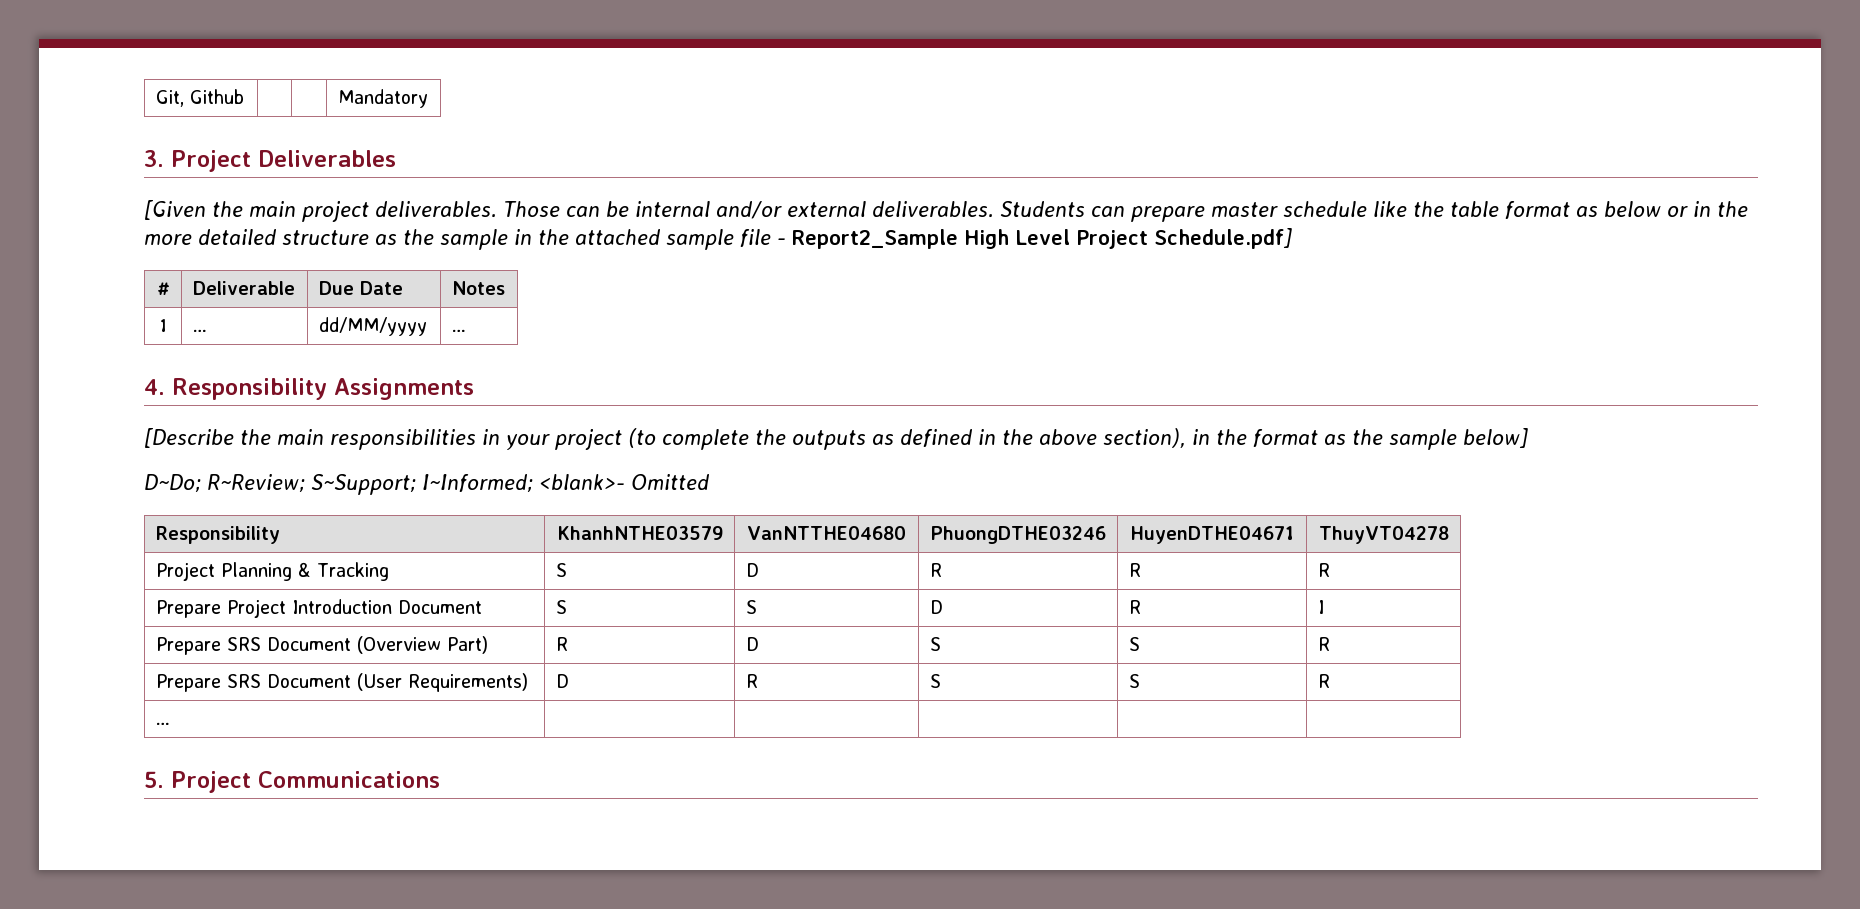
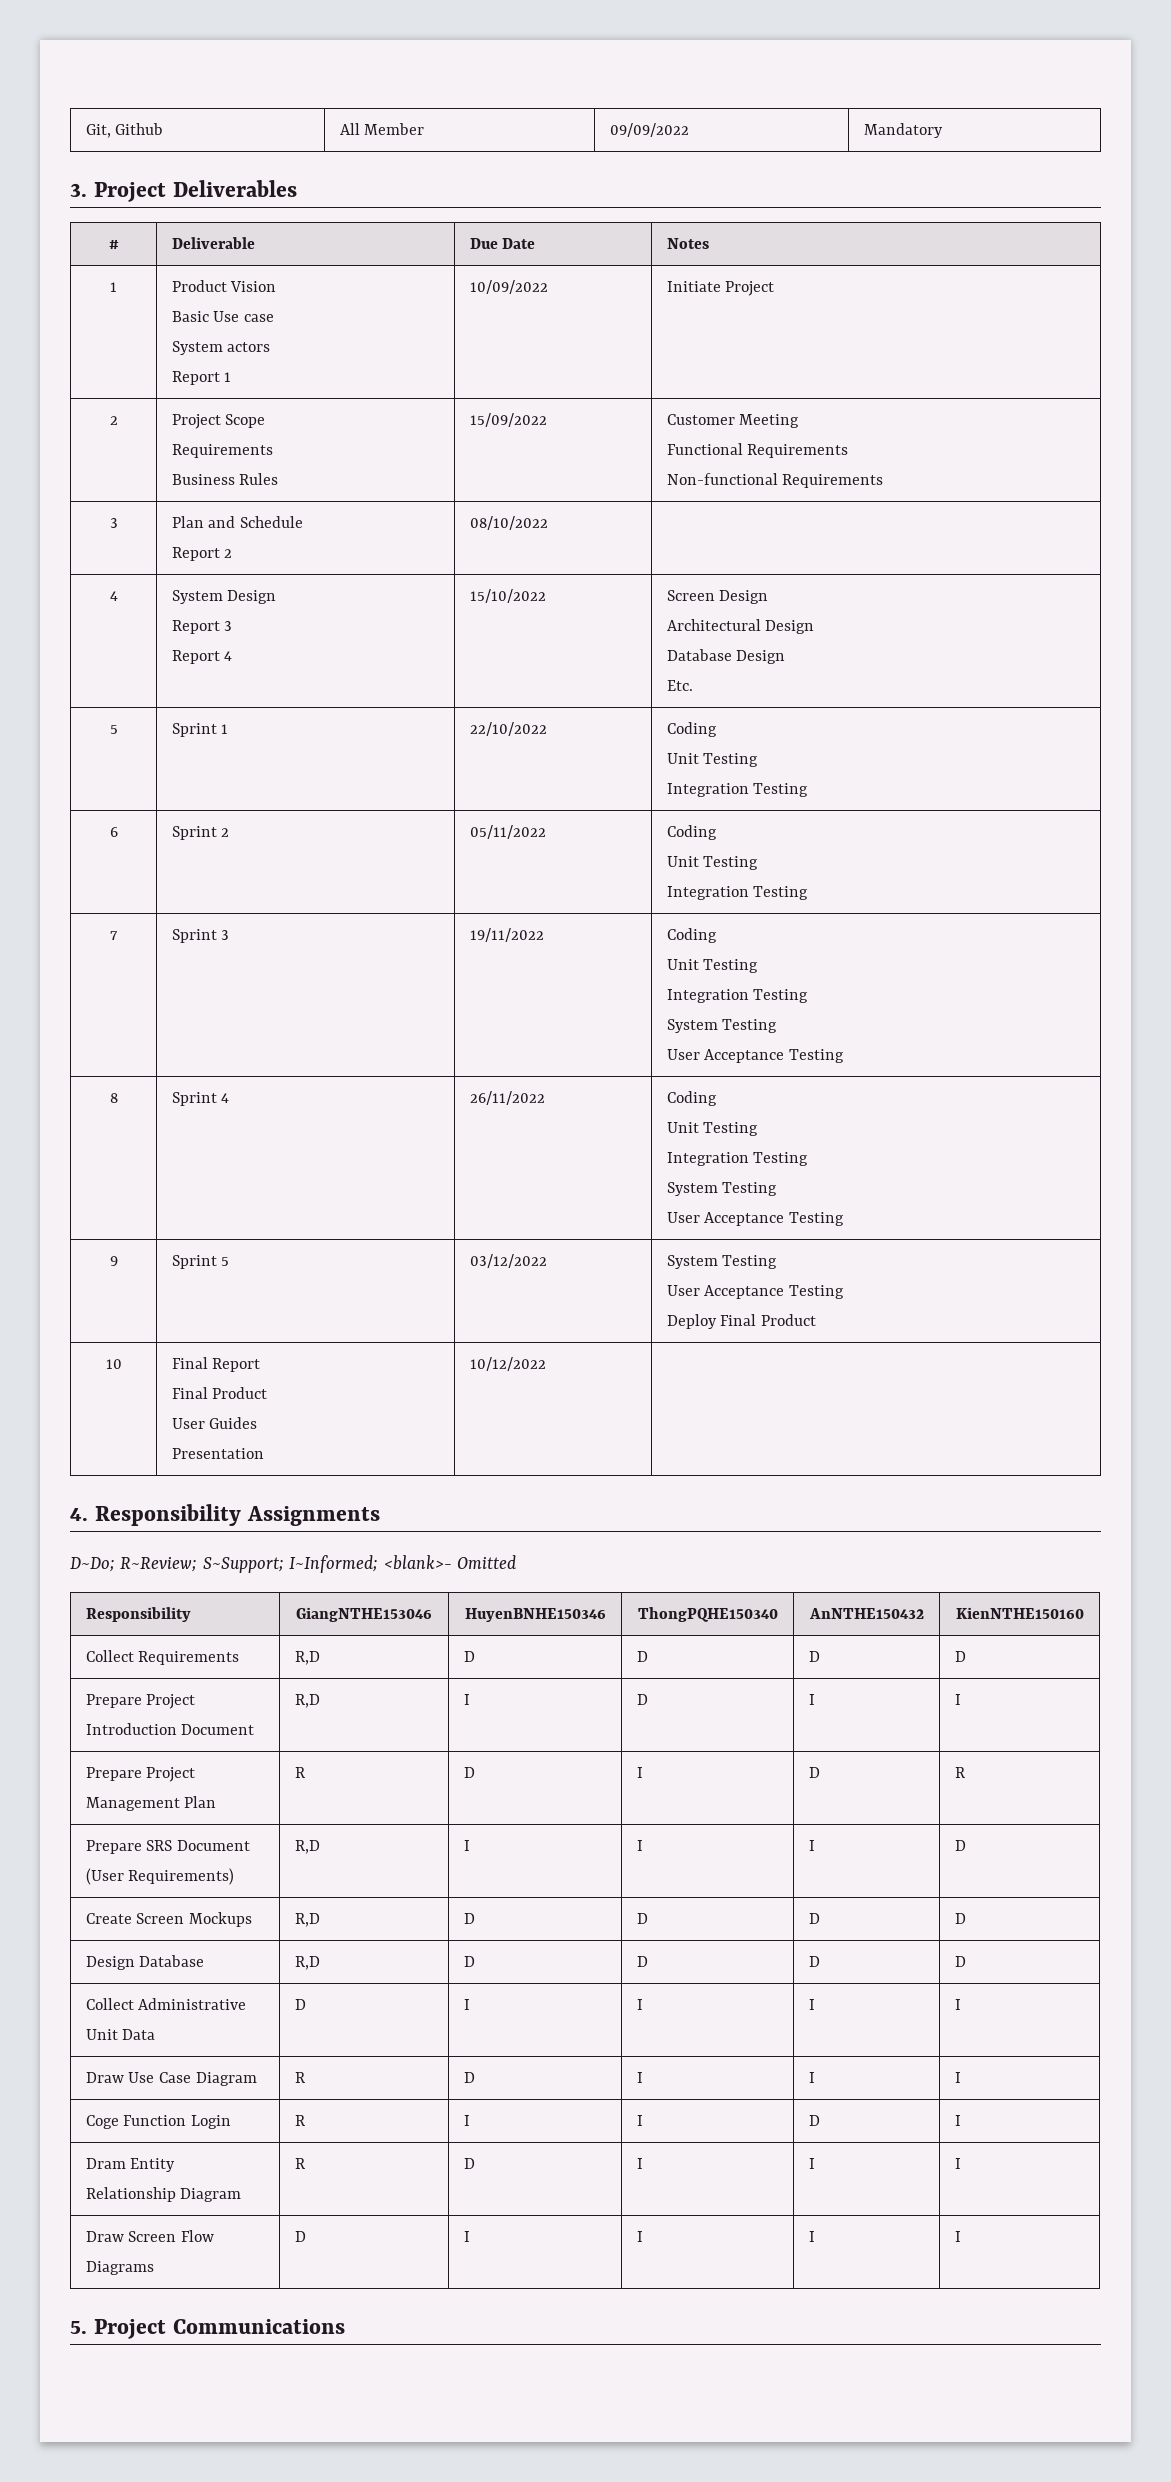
- Git, Github | | | Mandatory
+ Git, Github | All Member | 09/09/2022 | Mandatory
- [Given the main project deliverables. Those can be internal and/or external deliverables. Students can prepare master schedule like the table format as below or in the more detailed structure as the sample in the attached sample file - Report2_Sample High Level Project Schedule.pdf]
- 1 | … | dd/MM/yyyy | …
+ 1 | Product Vision
+ Basic Use case
+ System actors
+ Report 1 | 10/09/2022 | Initiate Project
+ 2 | Project Scope
+ Requirements
+ Business Rules | 15/09/2022 | Customer Meeting
+ Functional Requirements
+ Non-functional Requirements
+ 3 | Plan and Schedule
+ Report 2 | 08/10/2022 |
+ 4 | System Design
+ Report 3
+ Report 4 | 15/10/2022 | Screen Design
+ Architectural Design
+ Database Design
+ Etc.
+ 5 | Sprint 1 | 22/10/2022 | Coding
+ Unit Testing
+ Integration Testing
+ 6 | Sprint 2 | 05/11/2022 | Coding
+ Unit Testing
+ Integration Testing
+ 7 | Sprint 3 | 19/11/2022 | Coding
+ Unit Testing
+ Integration Testing
+ System Testing
+ User Acceptance Testing
+ 8 | Sprint 4 | 26/11/2022 | Coding
+ Unit Testing
+ Integration Testing
+ System Testing
+ User Acceptance Testing
+ 9 | Sprint 5 | 03/12/2022 | System Testing
+ User Acceptance Testing
+ Deploy Final Product
+ 10 | Final Report
+ Final Product
+ User Guides
+ Presentation | 10/12/2022 |
  4. Responsibility Assignments
- [Describe the main responsibilities in your project (to complete the outputs as defined in the above section), in the format as the sample below]
- Responsibility | KhanhNTHE03579 | VanNTTHE04680 | PhuongDTHE03246 | HuyenDTHE04671 | ThuyVT04278
- Project Planning & Tracking | S | D | R | R | R
+ Responsibility | GiangNTHE153046 | HuyenBNHE150346 | ThongPQHE150340 | AnNTHE150432 | KienNTHE150160
+ Collect Requirements | R,D | D | D | D | D
- Prepare Project Introduction Document | S | S | D | R | I
+ Prepare Project Introduction Document | R,D | I | D | I | I
- Prepare SRS Document (Overview Part) | R | D | S | S | R
+ Prepare Project Management Plan | R | D | I | D | R
- Prepare SRS Document (User Requirements) | D | R | S | S | R
- … | | | | |
+ Prepare SRS Document (User Requirements) | R,D | I | I | I | D
+ Create Screen Mockups | R,D | D | D | D | D
+ Design Database | R,D | D | D | D | D
+ Collect Administrative Unit Data | D | I | I | I | I
+ Draw Use Case Diagram | R | D | I | I | I
+ Coge Function Login | R | I | I | D | I
+ Dram Entity Relationship Diagram | R | D | I | I | I
+ Draw Screen Flow Diagrams | D | I | I | I | I

